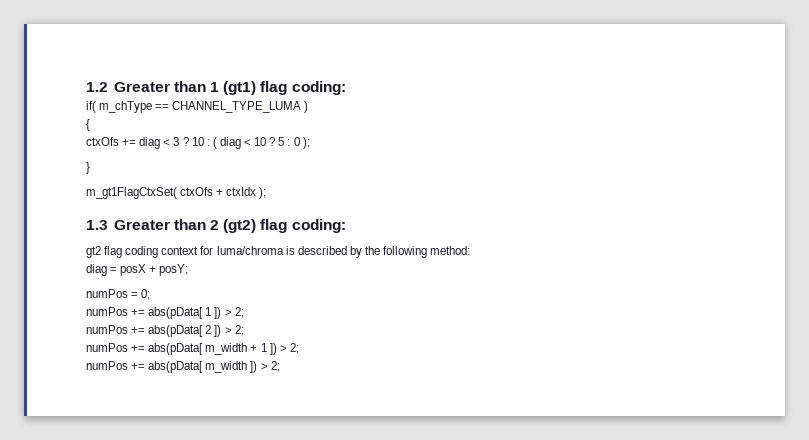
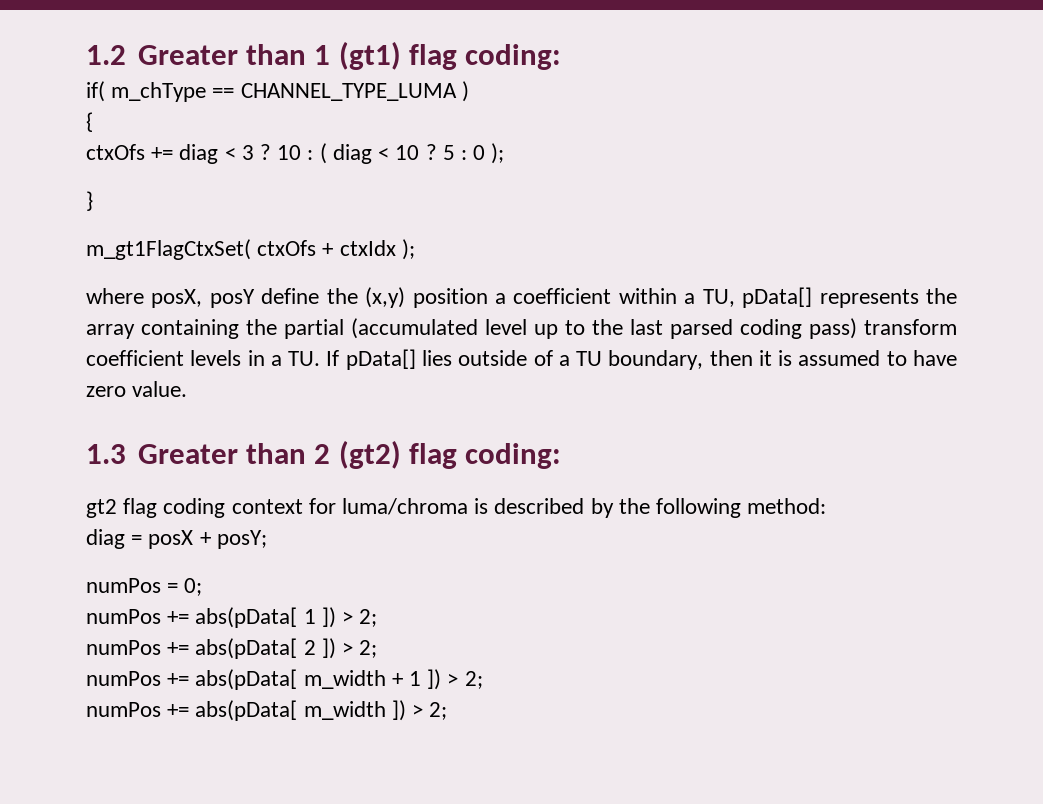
+ where posX, posY define the (x,y) position a coefficient within a TU, pData[] represents the array containing the partial (accumulated level up to the last parsed coding pass) transform coefficient levels in a TU. If pData[] lies outside of a TU boundary, then it is assumed to have zero value.

